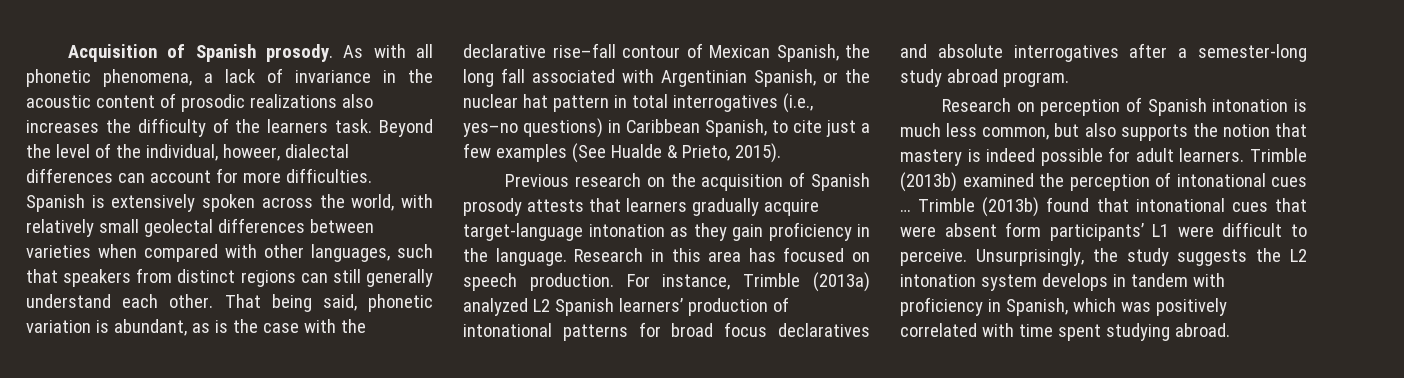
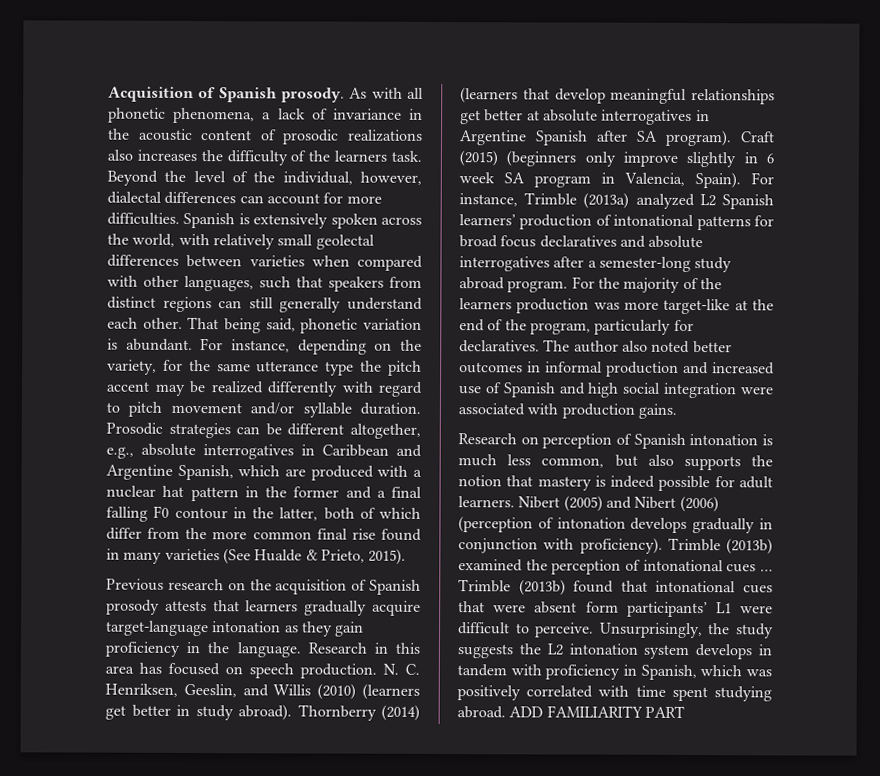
- Beyond the level of the individual, howeer, dialectal differences can account for more difficulties.
+ Beyond the level of the individual, however, dialectal differences can account for more difficulties.
- That being said, phonetic variation is abundant, as is the case with the declarative rise–fall contour of Mexican Spanish, the long fall associated with Argentinian Spanish, or the nuclear hat pattern in total interrogatives (i.e., yes–no questions) in Caribbean Spanish, to cite just a few examples (See Hualde & Prieto, 2015).
+ That being said, phonetic variation is abundant. For instance, depending on the variety, for the same utterance type the pitch accent may be realized differently with regard to pitch movement and/or syllable duration. Prosodic strategies can be different altogether, e.g., absolute interrogatives in Caribbean and Argentine Spanish, which are produced with a nuclear hat pattern in the former and a final falling F0 contour in the latter, both of which differ from the more common final rise found in many varieties (See Hualde & Prieto, 2015).
+ N. C. Henriksen, Geeslin, and Willis (2010) (learners get better in study abroad). Thornberry (2014) (learners that develop meaningful relationships get better at absolute interrogatives in Argentine Spanish after SA program). Craft (2015) (beginners only improve slightly in 6 week SA program in Valencia, Spain).
+ For the majority of the learners production was more target-like at the end of the program, particularly for declaratives. The author also noted better outcomes in informal production and increased use of Spanish and high social integration were associated with production gains.
+ Nibert (2005) and Nibert (2006) (perception of intonation develops gradually in conjunction with proficiency).
+ ADD FAMILIARITY PART

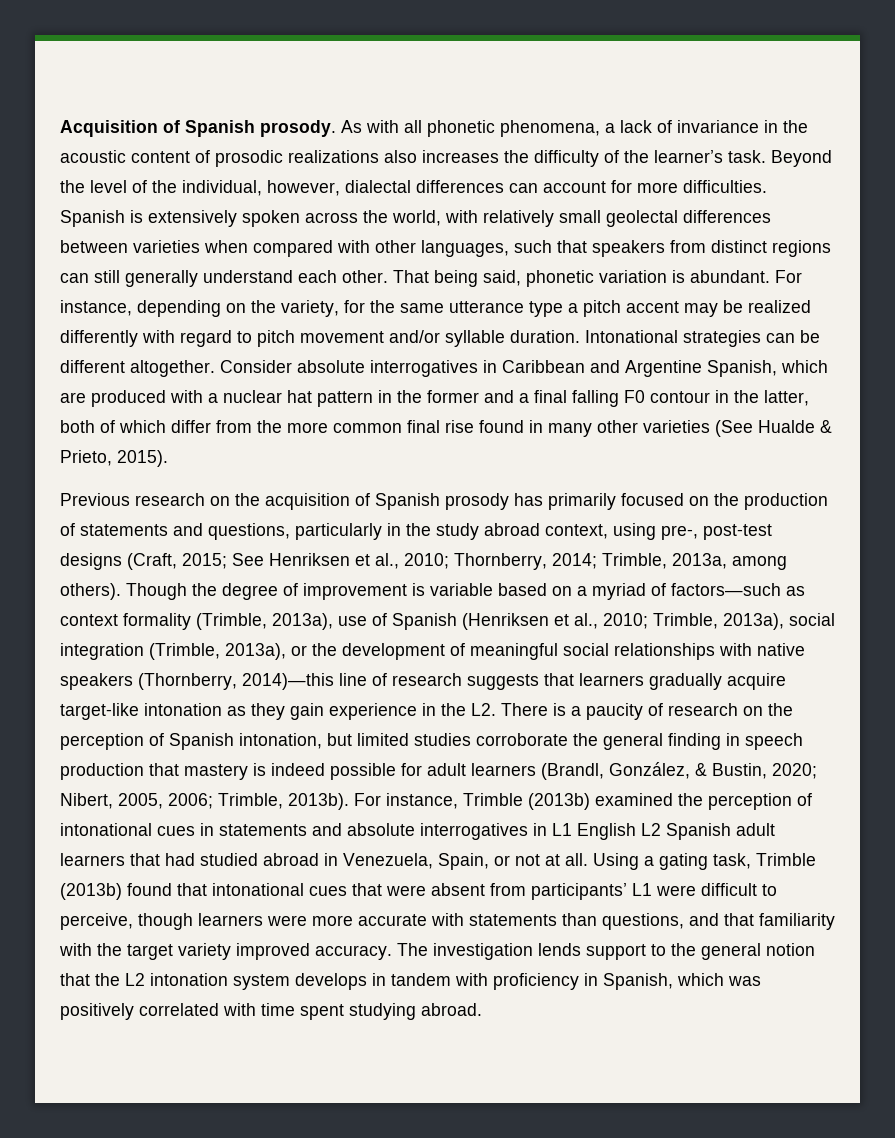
- As with all phonetic phenomena, a lack of invariance in the acoustic content of prosodic realizations also increases the difficulty of the learners task.
+ As with all phonetic phenomena, a lack of invariance in the acoustic content of prosodic realizations also increases the difficulty of the learner’s task.
- For instance, depending on the variety, for the same utterance type the pitch accent may be realized differently with regard to pitch movement and/or syllable duration.
+ For instance, depending on the variety, for the same utterance type a pitch accent may be realized differently with regard to pitch movement and/or syllable duration.
- Prosodic strategies can be different altogether, e.g., absolute interrogatives in Caribbean and Argentine Spanish, which are produced with a nuclear hat pattern in the former and a final falling F0 contour in the latter, both of which differ from the more common final rise found in many varieties (See Hualde & Prieto, 2015).
+ Intonational strategies can be different altogether. Consider absolute interrogatives in Caribbean and Argentine Spanish, which are produced with a nuclear hat pattern in the former and a final falling F0 contour in the latter, both of which differ from the more common final rise found in many other varieties (See Hualde & Prieto, 2015).
- Previous research on the acquisition of Spanish prosody attests that learners gradually acquire target-language intonation as they gain proficiency in the language. Research in this area has focused on speech production. N. C. Henriksen, Geeslin, and Willis (2010) (learners get better in study abroad). Thornberry (2014) (learners that develop meaningful relationships get better at absolute interrogatives in Argentine Spanish after SA program). Craft (2015) (beginners only improve slightly in 6 week SA program in Valencia, Spain). For instance, Trimble (2013a) analyzed L2 Spanish learners’ production of intonational patterns for broad focus declaratives and absolute interrogatives after a semester-long study abroad program. For the majority of the learners production was more target-like at the end of the program, particularly for declaratives. The author also noted better outcomes in informal production and increased use of Spanish and high social integration were associated with production gains.
- Research on perception of Spanish intonation is much less common, but also supports the notion that mastery is indeed possible for adult learners. Nibert (2005) and Nibert (2006) (perception of intonation develops gradually in conjunction with proficiency). Trimble (2013b) examined the perception of intonational cues … Trimble (2013b) found that intonational cues that were absent form participants’ L1 were difficult to perceive. Unsurprisingly, the study suggests the L2 intonation system develops in tandem with proficiency in Spanish, which was positively correlated with time spent studying abroad. ADD FAMILIARITY PART
+ Previous research on the acquisition of Spanish prosody has primarily focused on the production of statements and questions, particularly in the study abroad context, using pre-, post-test designs (Craft, 2015; See Henriksen et al., 2010; Thornberry, 2014; Trimble, 2013a, among others). Though the degree of improvement is variable based on a myriad of factors—such as context formality (Trimble, 2013a), use of Spanish (Henriksen et al., 2010; Trimble, 2013a), social integration (Trimble, 2013a), or the development of meaningful social relationships with native speakers (Thornberry, 2014)—this line of research suggests that learners gradually acquire target-like intonation as they gain experience in the L2. There is a paucity of research on the perception of Spanish intonation, but limited studies corroborate the general finding in speech production that mastery is indeed possible for adult learners (Brandl, González, & Bustin, 2020; Nibert, 2005, 2006; Trimble, 2013b). For instance, Trimble (2013b) examined the perception of intonational cues in statements and absolute interrogatives in L1 English L2 Spanish adult learners that had studied abroad in Venezuela, Spain, or not at all. Using a gating task, Trimble (2013b) found that intonational cues that were absent from participants’ L1 were difficult to perceive, though learners were more accurate with statements than questions, and that familiarity with the target variety improved accuracy. The investigation lends support to the general notion that the L2 intonation system develops in tandem with proficiency in Spanish, which was positively correlated with time spent studying abroad.

